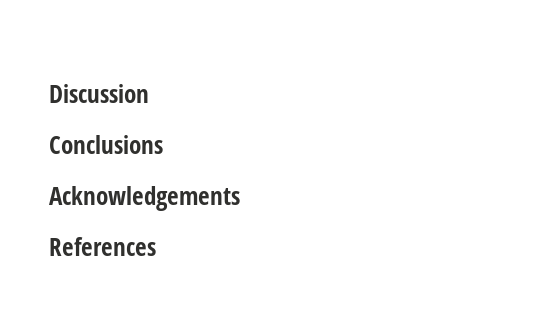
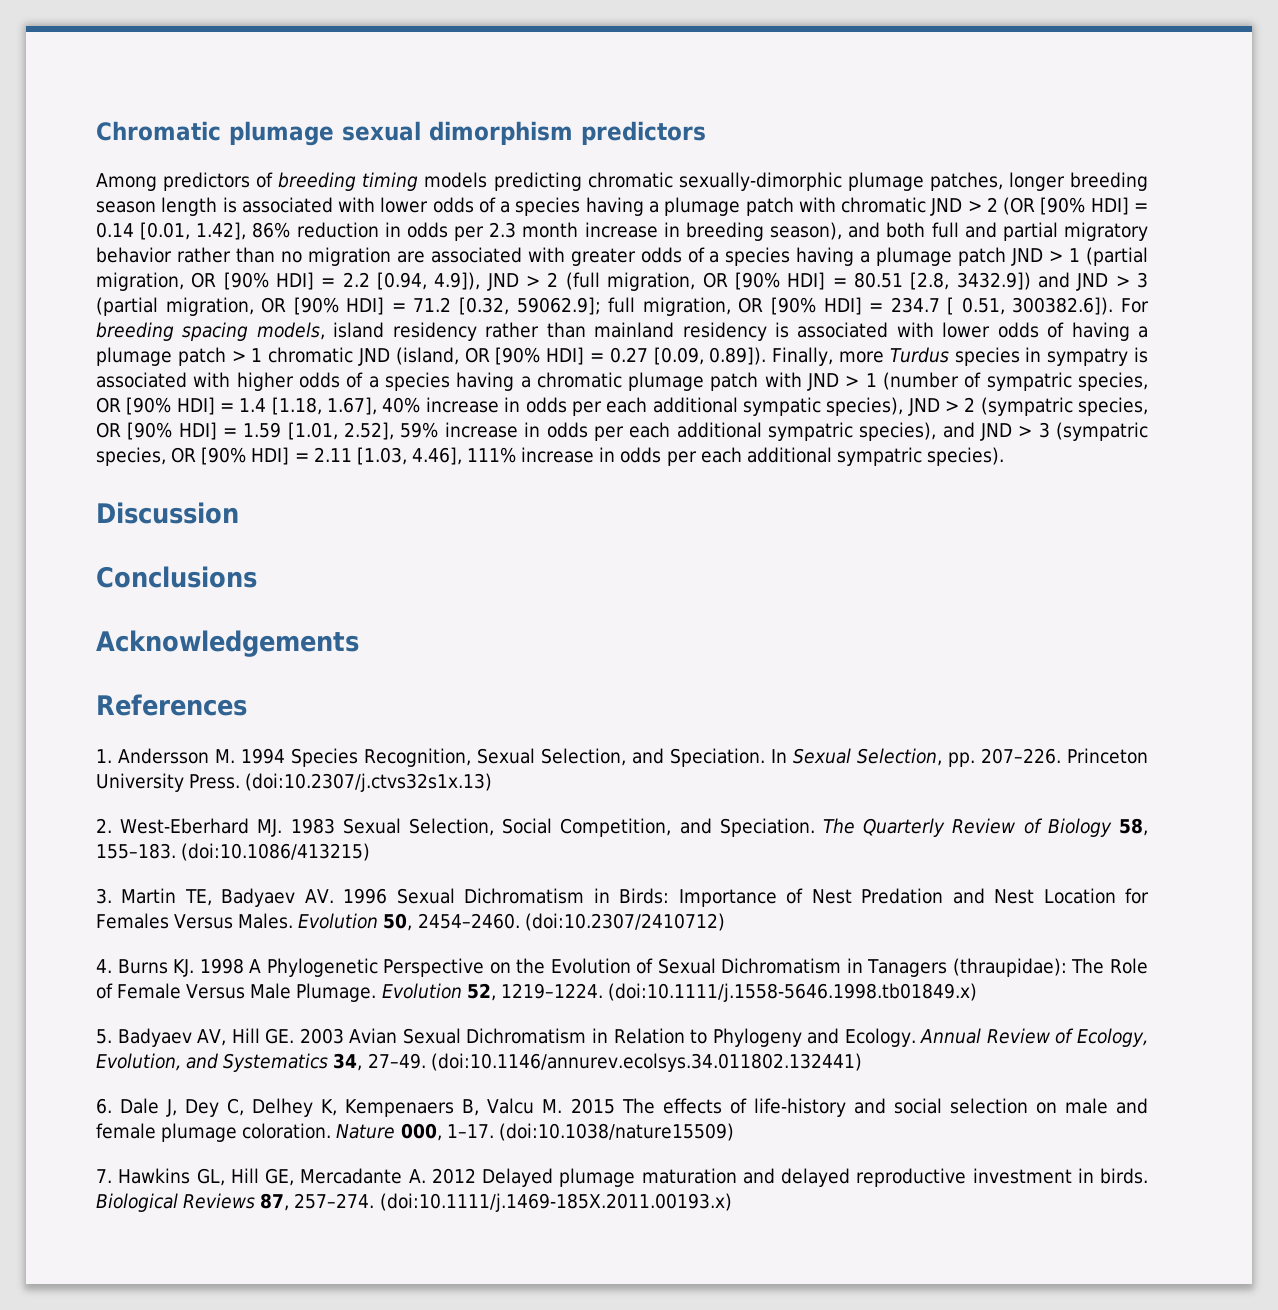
+ Chromatic plumage sexual dimorphism predictors
+ Among predictors of breeding timing models predicting chromatic sexually-dimorphic plumage patches, longer breeding season length is associated with lower odds of a species having a plumage patch with chromatic JND > 2 (OR [90% HDI] = 0.14 [0.01, 1.42], 86% reduction in odds per 2.3 month increase in breeding season), and both full and partial migratory behavior rather than no migration are associated with greater odds of a species having a plumage patch JND > 1 (partial migration, OR [90% HDI] = 2.2 [0.94, 4.9]), JND > 2 (full migration, OR [90% HDI] = 80.51 [2.8, 3432.9]) and JND > 3 (partial migration, OR [90% HDI] = 71.2 [0.32, 59062.9]; full migration, OR [90% HDI] = 234.7 [ 0.51, 300382.6]). For breeding spacing models, island residency rather than mainland residency is associated with lower odds of having a plumage patch > 1 chromatic JND (island, OR [90% HDI] = 0.27 [0.09, 0.89]). Finally, more Turdus species in sympatry is associated with higher odds of a species having a chromatic plumage patch with JND > 1 (number of sympatric species, OR [90% HDI] = 1.4 [1.18, 1.67], 40% increase in odds per each additional sympatic species), JND > 2 (sympatric species, OR [90% HDI] = 1.59 [1.01, 2.52], 59% increase in odds per each additional sympatric species), and JND > 3 (sympatric species, OR [90% HDI] = 2.11 [1.03, 4.46], 111% increase in odds per each additional sympatric species).
  Discussion
  Conclusions
  Acknowledgements
  References
+ 1. Andersson M. 1994 Species Recognition, Sexual Selection, and Speciation. In Sexual Selection, pp. 207–226. Princeton University Press. (doi:10.2307/j.ctvs32s1x.13)
+ 2. West-Eberhard MJ. 1983 Sexual Selection, Social Competition, and Speciation. The Quarterly Review of Biology 58, 155–183. (doi:10.1086/413215)
+ 3. Martin TE, Badyaev AV. 1996 Sexual Dichromatism in Birds: Importance of Nest Predation and Nest Location for Females Versus Males. Evolution 50, 2454–2460. (doi:10.2307/2410712)
+ 4. Burns KJ. 1998 A Phylogenetic Perspective on the Evolution of Sexual Dichromatism in Tanagers (thraupidae): The Role of Female Versus Male Plumage. Evolution 52, 1219–1224. (doi:10.1111/j.1558-5646.1998.tb01849.x)
+ 5. Badyaev AV, Hill GE. 2003 Avian Sexual Dichromatism in Relation to Phylogeny and Ecology. Annual Review of Ecology, Evolution, and Systematics 34, 27–49. (doi:10.1146/annurev.ecolsys.34.011802.132441)
+ 6. Dale J, Dey C, Delhey K, Kempenaers B, Valcu M. 2015 The effects of life-history and social selection on male and female plumage coloration. Nature 000, 1–17. (doi:10.1038/nature15509)
+ 7. Hawkins GL, Hill GE, Mercadante A. 2012 Delayed plumage maturation and delayed reproductive investment in birds. Biological Reviews 87, 257–274. (doi:10.1111/j.1469-185X.2011.00193.x)

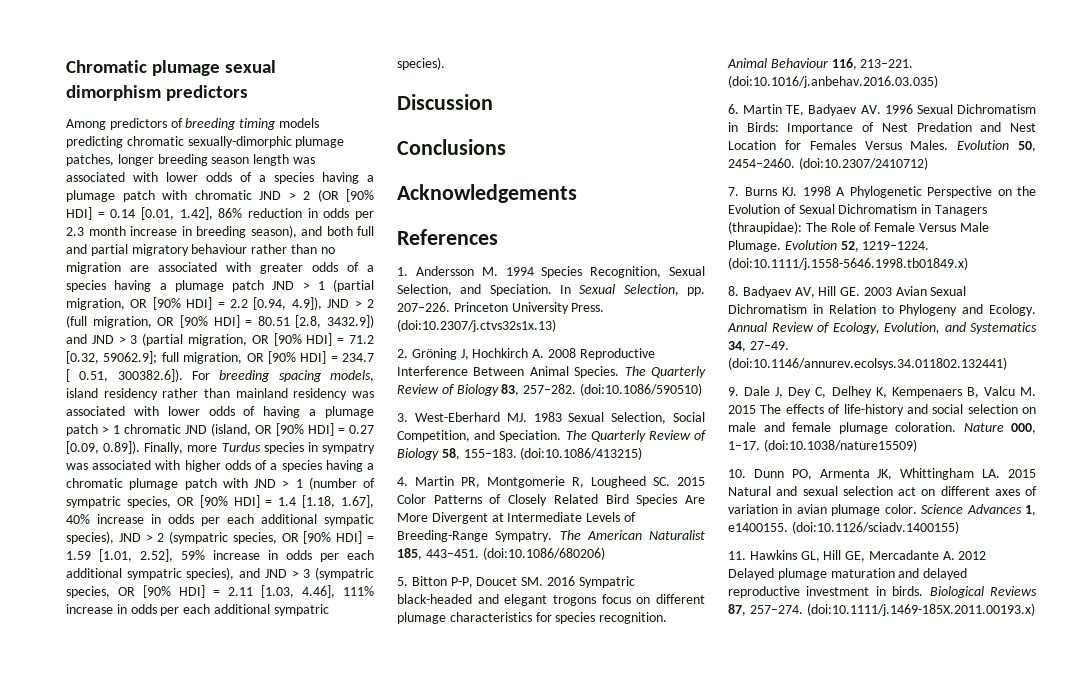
- Among predictors of breeding timing models predicting chromatic sexually-dimorphic plumage patches, longer breeding season length is associated with lower odds of a species having a plumage patch with chromatic JND > 2 (OR [90% HDI] = 0.14 [0.01, 1.42], 86% reduction in odds per 2.3 month increase in breeding season), and both full and partial migratory behavior rather than no migration are associated with greater odds of a species having a plumage patch JND > 1 (partial migration, OR [90% HDI] = 2.2 [0.94, 4.9]), JND > 2 (full migration, OR [90% HDI] = 80.51 [2.8, 3432.9]) and JND > 3 (partial migration, OR [90% HDI] = 71.2 [0.32, 59062.9];
+ Among predictors of breeding timing models predicting chromatic sexually-dimorphic plumage patches, longer breeding season length was associated with lower odds of a species having a plumage patch with chromatic JND > 2 (OR [90% HDI] = 0.14 [0.01, 1.42], 86% reduction in odds per 2.3 month increase in breeding season), and both full and partial migratory behaviour rather than no migration are associated with greater odds of a species having a plumage patch JND > 1 (partial migration, OR [90% HDI] = 2.2 [0.94, 4.9]), JND > 2 (full migration, OR [90% HDI] = 80.51 [2.8, 3432.9]) and JND > 3 (partial migration, OR [90% HDI] = 71.2 [0.32, 59062.9];
- full migration, OR [90% HDI] = 234.7 [ 0.51, 300382.6]). For breeding spacing models, island residency rather than mainland residency is associated with lower odds of having a plumage patch > 1 chromatic JND (island, OR [90% HDI] = 0.27 [0.09, 0.89]). Finally, more Turdus species in sympatry is associated with higher odds of a species having a chromatic plumage patch with JND > 1 (number of sympatric species, OR [90% HDI] = 1.4 [1.18, 1.67], 40% increase in odds per each additional sympatic species), JND > 2 (sympatric species, OR [90% HDI] = 1.59 [1.01, 2.52], 59% increase in odds per each additional sympatric species), and JND > 3 (sympatric species, OR [90% HDI] = 2.11 [1.03, 4.46], 111% increase in odds per each additional sympatric species).
+ full migration, OR [90% HDI] = 234.7 [ 0.51, 300382.6]). For breeding spacing models, island residency rather than mainland residency was associated with lower odds of having a plumage patch > 1 chromatic JND (island, OR [90% HDI] = 0.27 [0.09, 0.89]). Finally, more Turdus species in sympatry was associated with higher odds of a species having a chromatic plumage patch with JND > 1 (number of sympatric species, OR [90% HDI] = 1.4 [1.18, 1.67], 40% increase in odds per each additional sympatic species), JND > 2 (sympatric species, OR [90% HDI] = 1.59 [1.01, 2.52], 59% increase in odds per each additional sympatric species), and JND > 3 (sympatric species, OR [90% HDI] = 2.11 [1.03, 4.46], 111% increase in odds per each additional sympatric species).
- 2. West-Eberhard MJ. 1983 Sexual Selection, Social Competition, and Speciation.
+ 2. Gröning J, Hochkirch A. 2008 Reproductive Interference Between Animal Species. The Quarterly Review of Biology 83, 257–282. (doi:10.1086/590510)
+ 3. West-Eberhard MJ. 1983 Sexual Selection, Social Competition, and Speciation.
- 3. Martin TE, Badyaev AV. 1996 Sexual Dichromatism in Birds: Importance of Nest Predation and Nest Location for Females Versus Males.
+ 4. Martin PR, Montgomerie R, Lougheed SC. 2015 Color Patterns of Closely Related Bird Species Are More Divergent at Intermediate Levels of Breeding-Range Sympatry. The American Naturalist 185, 443–451. (doi:10.1086/680206)
+ 5. Bitton P-P, Doucet SM. 2016 Sympatric black-headed and elegant trogons focus on different plumage characteristics for species recognition. Animal Behaviour 116, 213–221. (doi:10.1016/j.anbehav.2016.03.035)
+ 6. Martin TE, Badyaev AV. 1996 Sexual Dichromatism in Birds: Importance of Nest Predation and Nest Location for Females Versus Males.
- 4. Burns KJ. 1998 A Phylogenetic Perspective on the Evolution of Sexual Dichromatism in Tanagers (thraupidae): The Role of Female Versus Male Plumage.
+ 7. Burns KJ. 1998 A Phylogenetic Perspective on the Evolution of Sexual Dichromatism in Tanagers (thraupidae): The Role of Female Versus Male Plumage.
- 5. Badyaev AV, Hill GE. 2003 Avian Sexual Dichromatism in Relation to Phylogeny and Ecology.
+ 8. Badyaev AV, Hill GE. 2003 Avian Sexual Dichromatism in Relation to Phylogeny and Ecology.
- 6. Dale J, Dey C, Delhey K, Kempenaers B, Valcu M. 2015 The effects of life-history and social selection on male and female plumage coloration.
+ 9. Dale J, Dey C, Delhey K, Kempenaers B, Valcu M. 2015 The effects of life-history and social selection on male and female plumage coloration.
- 7. Hawkins GL, Hill GE, Mercadante A. 2012 Delayed plumage maturation and delayed reproductive investment in birds.
+ 10. Dunn PO, Armenta JK, Whittingham LA. 2015 Natural and sexual selection act on different axes of variation in avian plumage color. Science Advances 1, e1400155. (doi:10.1126/sciadv.1400155)
+ 11. Hawkins GL, Hill GE, Mercadante A. 2012 Delayed plumage maturation and delayed reproductive investment in birds.

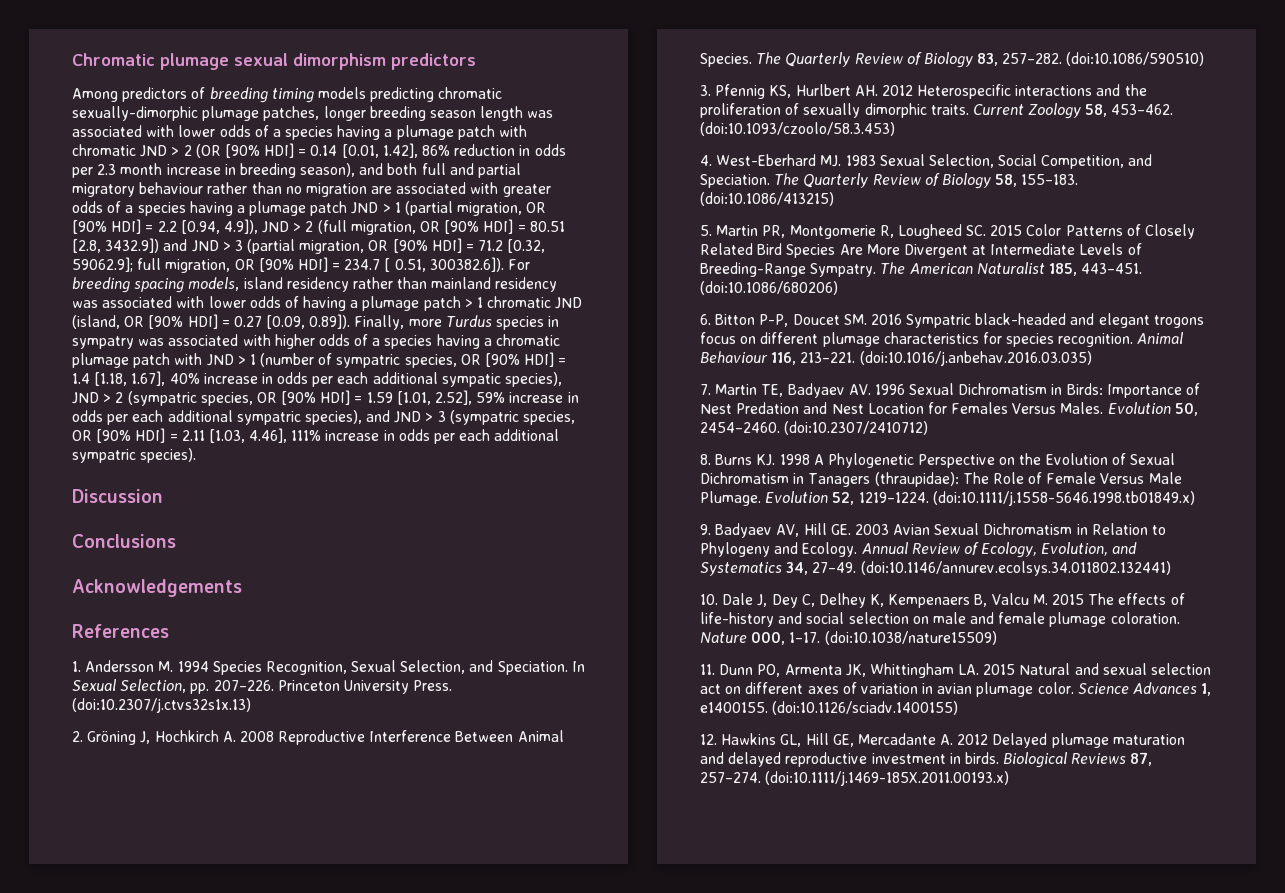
- 3. West-Eberhard MJ. 1983 Sexual Selection, Social Competition, and Speciation.
+ 3. Pfennig KS, Hurlbert AH. 2012 Heterospecific interactions and the proliferation of sexually dimorphic traits. Current Zoology 58, 453–462. (doi:10.1093/czoolo/58.3.453)
+ 4. West-Eberhard MJ. 1983 Sexual Selection, Social Competition, and Speciation.
- 4. Martin PR, Montgomerie R, Lougheed SC. 2015 Color Patterns of Closely Related Bird Species Are More Divergent at Intermediate Levels of Breeding-Range Sympatry.
+ 5. Martin PR, Montgomerie R, Lougheed SC. 2015 Color Patterns of Closely Related Bird Species Are More Divergent at Intermediate Levels of Breeding-Range Sympatry.
- 5. Bitton P-P, Doucet SM. 2016 Sympatric black-headed and elegant trogons focus on different plumage characteristics for species recognition.
+ 6. Bitton P-P, Doucet SM. 2016 Sympatric black-headed and elegant trogons focus on different plumage characteristics for species recognition.
- 6. Martin TE, Badyaev AV. 1996 Sexual Dichromatism in Birds: Importance of Nest Predation and Nest Location for Females Versus Males.
+ 7. Martin TE, Badyaev AV. 1996 Sexual Dichromatism in Birds: Importance of Nest Predation and Nest Location for Females Versus Males.
- 7. Burns KJ. 1998 A Phylogenetic Perspective on the Evolution of Sexual Dichromatism in Tanagers (thraupidae): The Role of Female Versus Male Plumage.
+ 8. Burns KJ. 1998 A Phylogenetic Perspective on the Evolution of Sexual Dichromatism in Tanagers (thraupidae): The Role of Female Versus Male Plumage.
- 8. Badyaev AV, Hill GE. 2003 Avian Sexual Dichromatism in Relation to Phylogeny and Ecology.
+ 9. Badyaev AV, Hill GE. 2003 Avian Sexual Dichromatism in Relation to Phylogeny and Ecology.
- 9. Dale J, Dey C, Delhey K, Kempenaers B, Valcu M. 2015 The effects of life-history and social selection on male and female plumage coloration.
+ 10. Dale J, Dey C, Delhey K, Kempenaers B, Valcu M. 2015 The effects of life-history and social selection on male and female plumage coloration.
- 10. Dunn PO, Armenta JK, Whittingham LA. 2015 Natural and sexual selection act on different axes of variation in avian plumage color.
+ 11. Dunn PO, Armenta JK, Whittingham LA. 2015 Natural and sexual selection act on different axes of variation in avian plumage color.
- 11. Hawkins GL, Hill GE, Mercadante A. 2012 Delayed plumage maturation and delayed reproductive investment in birds.
+ 12. Hawkins GL, Hill GE, Mercadante A. 2012 Delayed plumage maturation and delayed reproductive investment in birds.

